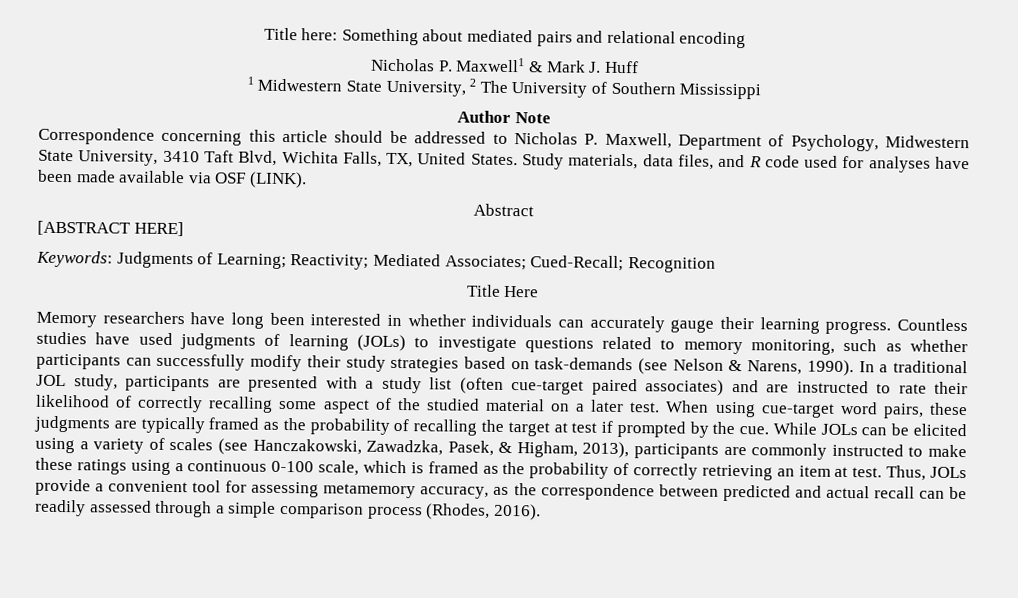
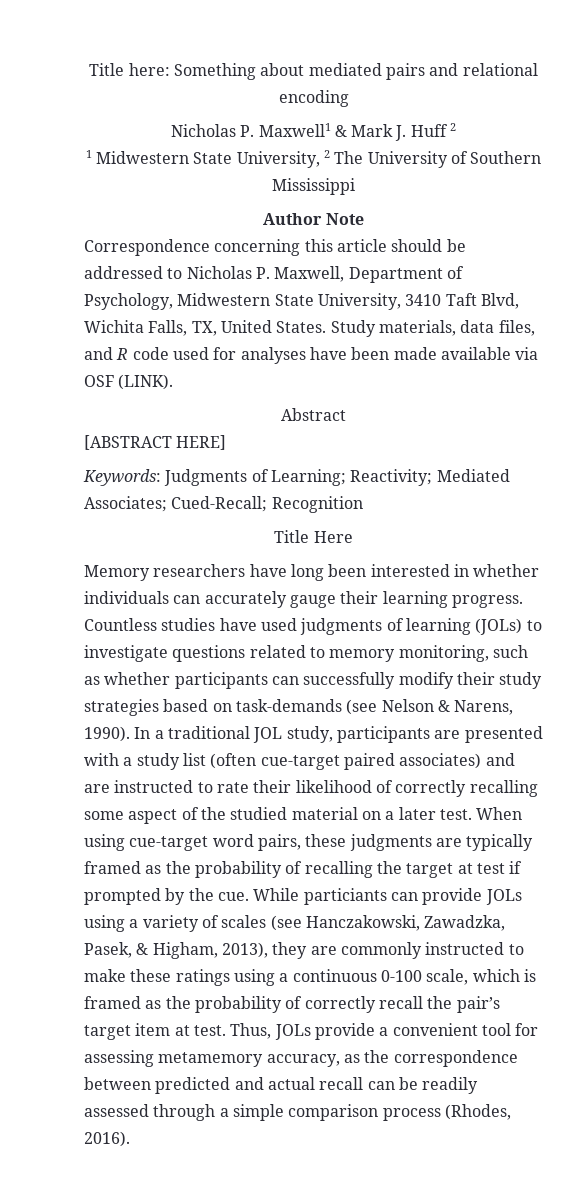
- Nicholas P. Maxwell1 & Mark J. Huff
+ Nicholas P. Maxwell1 & Mark J. Huff 2
- While JOLs can be elicited using a variety of scales (see Hanczakowski, Zawadzka, Pasek, & Higham, 2013), participants are commonly instructed to make these ratings using a continuous 0-100 scale, which is framed as the probability of correctly retrieving an item at test.
+ While particiants can provide JOLs using a variety of scales (see Hanczakowski, Zawadzka, Pasek, & Higham, 2013), they are commonly instructed to make these ratings using a continuous 0-100 scale, which is framed as the probability of correctly recall the pair’s target item at test.

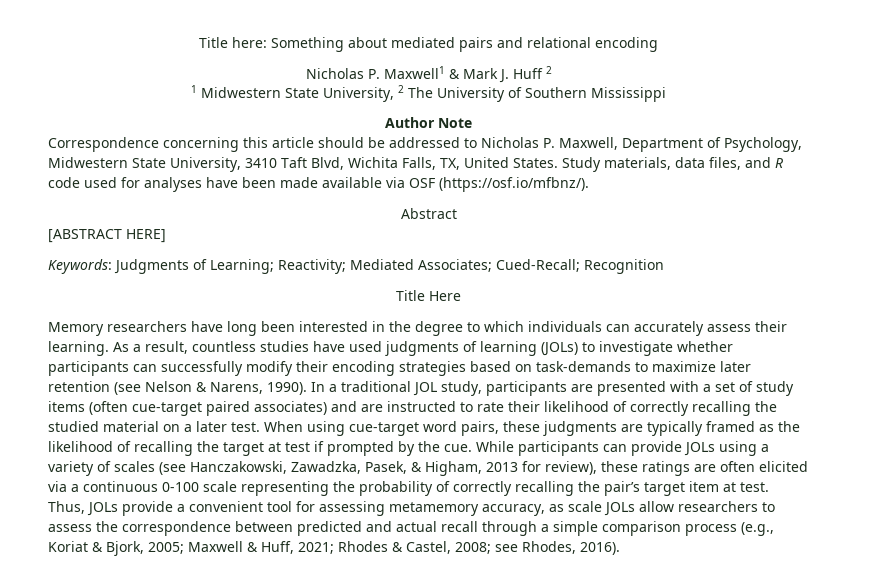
- Study materials, data files, and R code used for analyses have been made available via OSF (LINK).
+ Study materials, data files, and R code used for analyses have been made available via OSF (https://osf.io/mfbnz/).
- Memory researchers have long been interested in whether individuals can accurately gauge their learning progress. Countless studies have used judgments of learning (JOLs) to investigate questions related to memory monitoring, such as whether participants can successfully modify their study strategies based on task-demands (see Nelson & Narens, 1990).
+ Memory researchers have long been interested in the degree to which individuals can accurately assess their learning. As a result, countless studies have used judgments of learning (JOLs) to investigate whether participants can successfully modify their encoding strategies based on task-demands to maximize later retention (see Nelson & Narens, 1990).
- In a traditional JOL study, participants are presented with a study list (often cue-target paired associates) and are instructed to rate their likelihood of correctly recalling some aspect of the studied material on a later test.
+ In a traditional JOL study, participants are presented with a set of study items (often cue-target paired associates) and are instructed to rate their likelihood of correctly recalling the studied material on a later test.
- When using cue-target word pairs, these judgments are typically framed as the probability of recalling the target at test if prompted by the cue.
+ When using cue-target word pairs, these judgments are typically framed as the likelihood of recalling the target at test if prompted by the cue.
- While particiants can provide JOLs using a variety of scales (see Hanczakowski, Zawadzka, Pasek, & Higham, 2013), they are commonly instructed to make these ratings using a continuous 0-100 scale, which is framed as the probability of correctly recall the pair’s target item at test.
+ While participants can provide JOLs using a variety of scales (see Hanczakowski, Zawadzka, Pasek, & Higham, 2013 for review), these ratings are often elicited via a continuous 0-100 scale representing the probability of correctly recalling the pair’s target item at test.
- Thus, JOLs provide a convenient tool for assessing metamemory accuracy, as the correspondence between predicted and actual recall can be readily assessed through a simple comparison process (Rhodes, 2016).
+ Thus, JOLs provide a convenient tool for assessing metamemory accuracy, as scale JOLs allow researchers to assess the correspondence between predicted and actual recall through a simple comparison process (e.g., Koriat & Bjork, 2005; Maxwell & Huff, 2021; Rhodes & Castel, 2008; see Rhodes, 2016).

